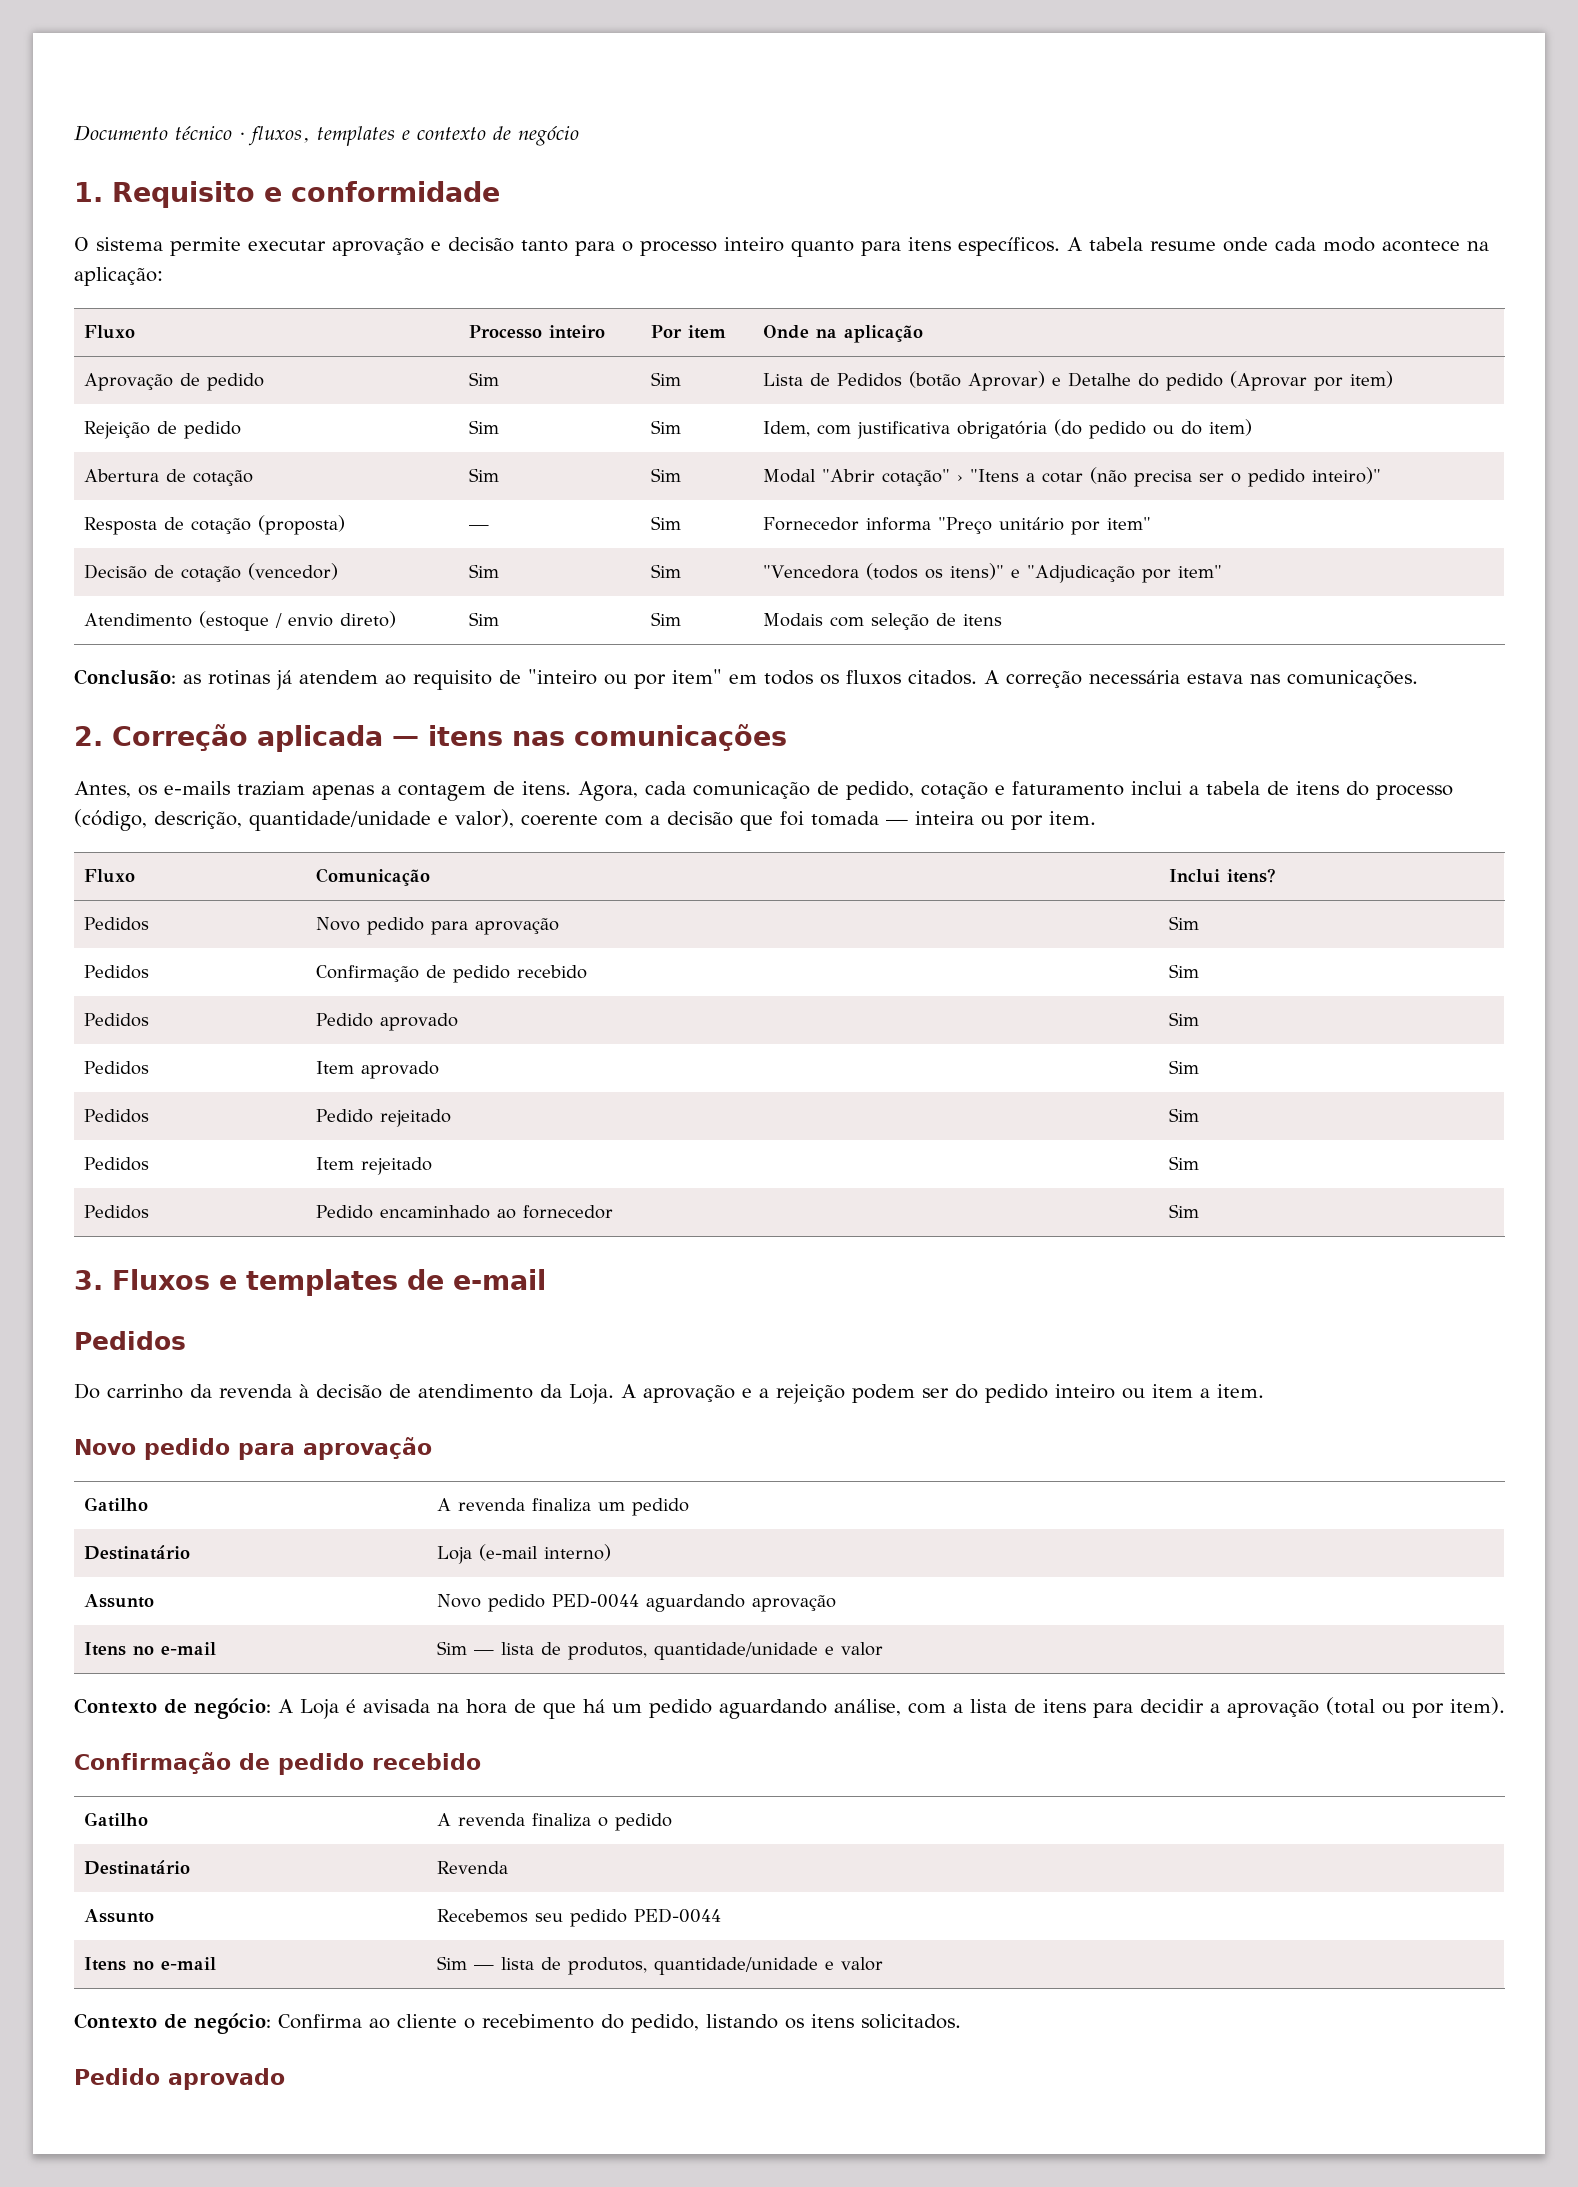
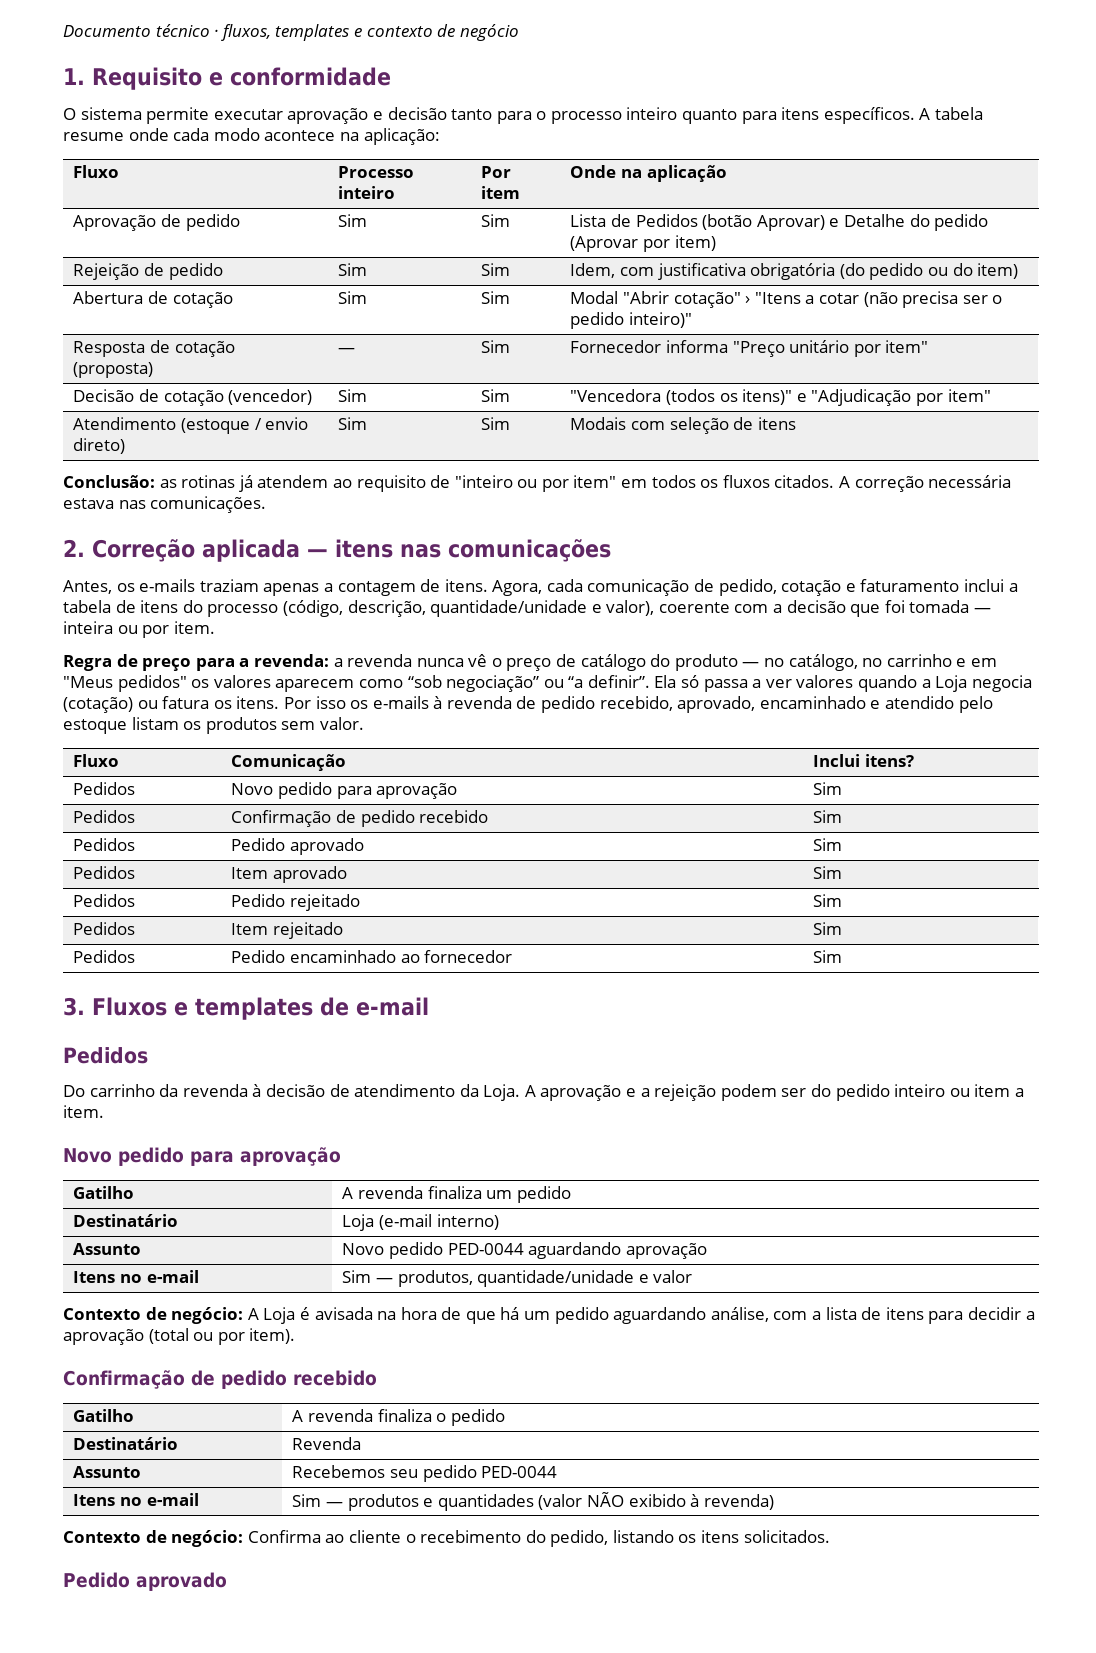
+ Regra de preço para a revenda: a revenda nunca vê o preço de catálogo do produto — no catálogo, no carrinho e em "Meus pedidos" os valores aparecem como “sob negociação” ou “a definir”. Ela só passa a ver valores quando a Loja negocia (cotação) ou fatura os itens. Por isso os e-mails à revenda de pedido recebido, aprovado, encaminhado e atendido pelo estoque listam os produtos sem valor.
  Assunto | Novo pedido PED-0044 aguardando aprovação
- Itens no e-mail | Sim — lista de produtos, quantidade/unidade e valor
+ Itens no e-mail | Sim — produtos, quantidade/unidade e valor
  Assunto | Recebemos seu pedido PED-0044
- Itens no e-mail | Sim — lista de produtos, quantidade/unidade e valor
+ Itens no e-mail | Sim — produtos e quantidades (valor NÃO exibido à revenda)

